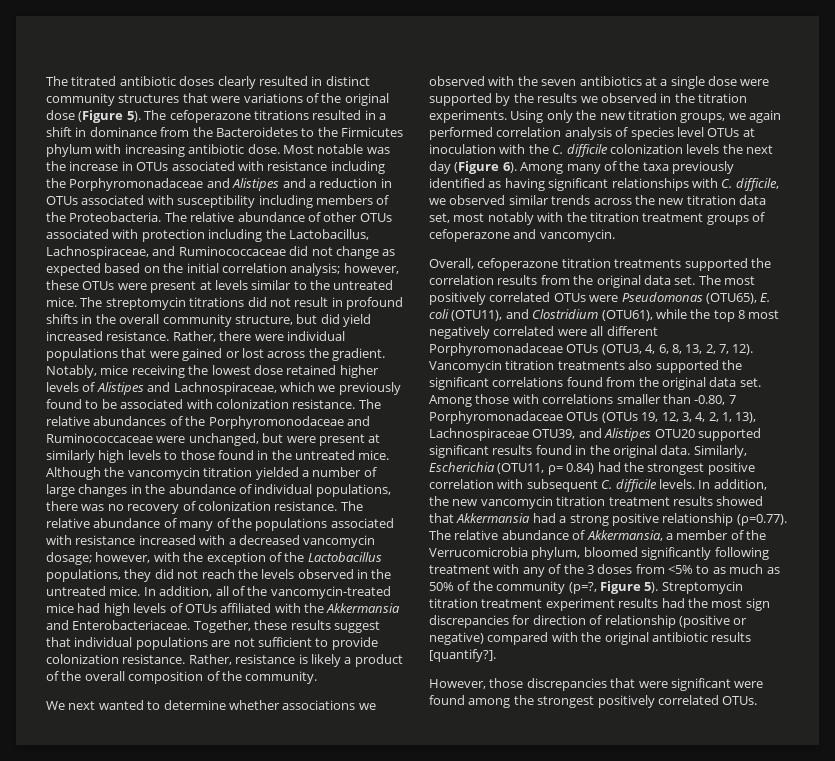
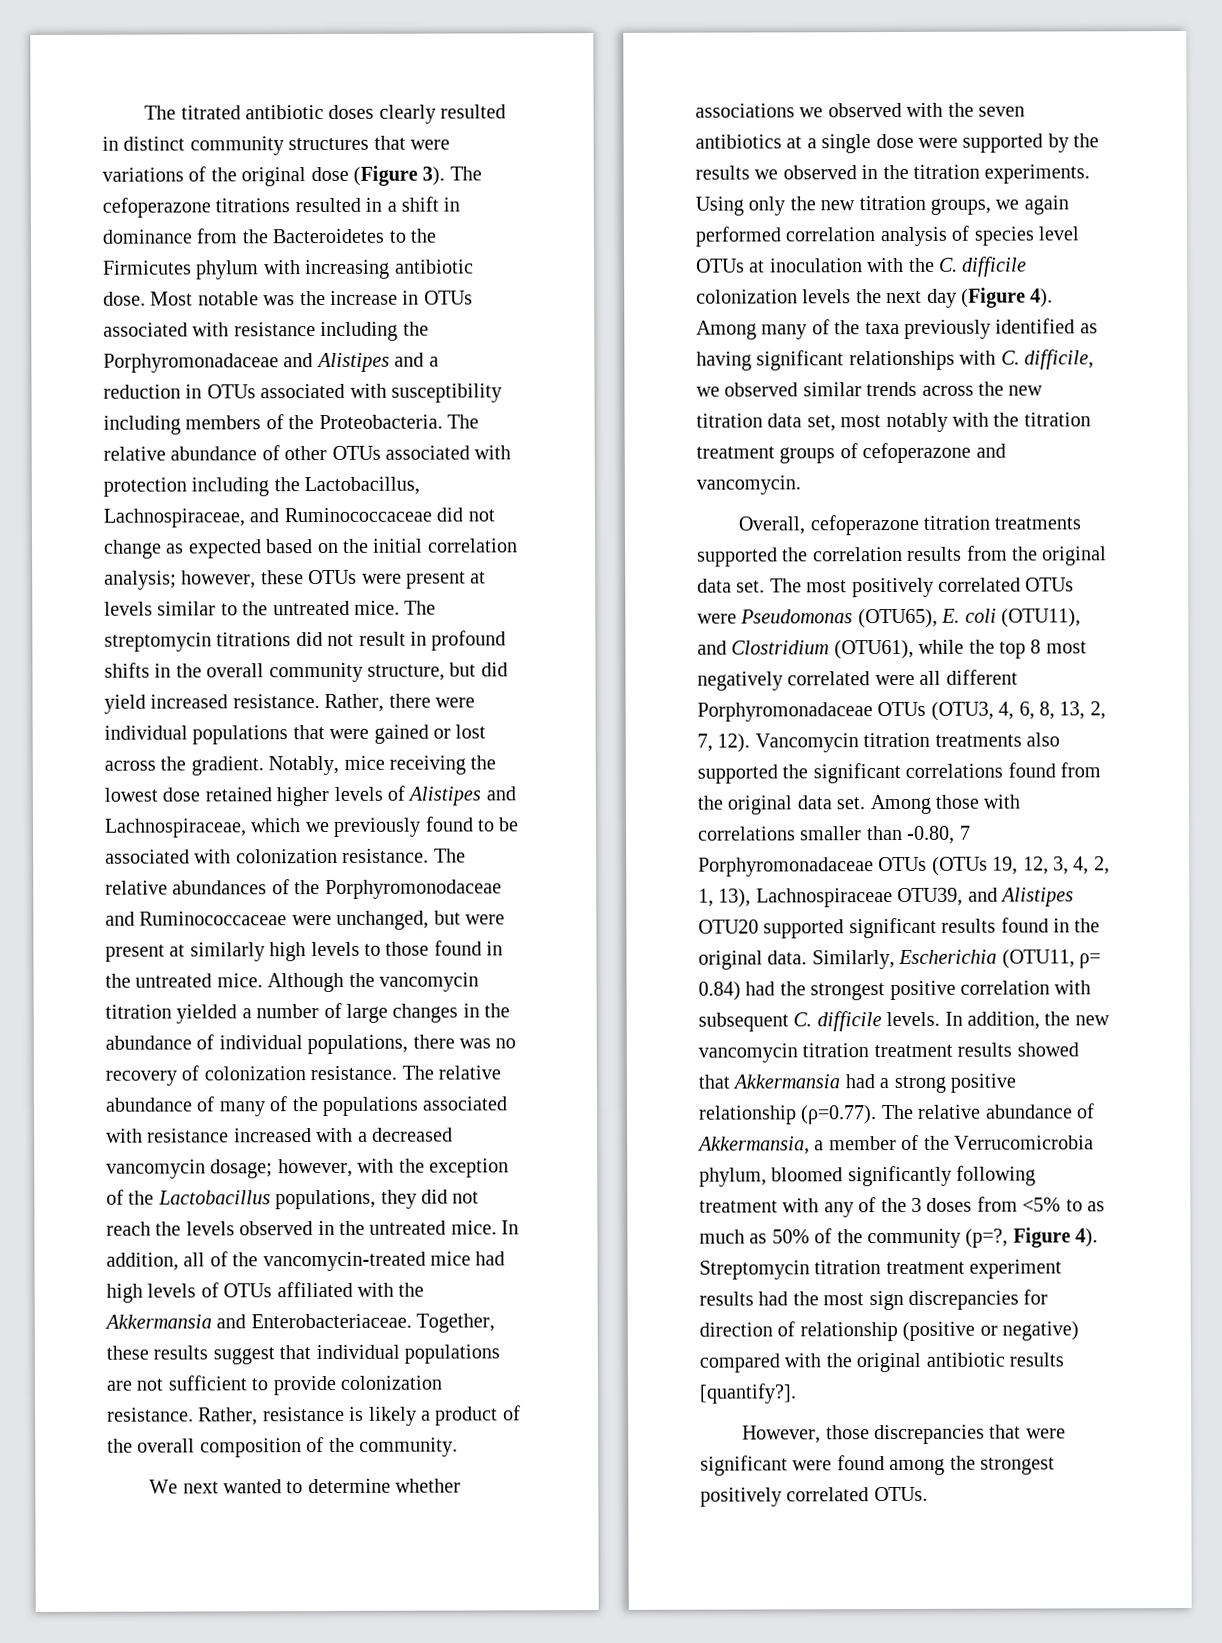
- The titrated antibiotic doses clearly resulted in distinct community structures that were variations of the original dose (Figure 5).
+ The titrated antibiotic doses clearly resulted in distinct community structures that were variations of the original dose (Figure 3).
- Using only the new titration groups, we again performed correlation analysis of species level OTUs at inoculation with the C. difficile colonization levels the next day (Figure 6).
+ Using only the new titration groups, we again performed correlation analysis of species level OTUs at inoculation with the C. difficile colonization levels the next day (Figure 4).
- In addition, the new vancomycin titration treatment results showed that Akkermansia had a strong positive relationship (ρ=0.77). The relative abundance of Akkermansia, a member of the Verrucomicrobia phylum, bloomed significantly following treatment with any of the 3 doses from <5% to as much as 50% of the community (p=?, Figure 5).
+ In addition, the new vancomycin titration treatment results showed that Akkermansia had a strong positive relationship (ρ=0.77). The relative abundance of Akkermansia, a member of the Verrucomicrobia phylum, bloomed significantly following treatment with any of the 3 doses from <5% to as much as 50% of the community (p=?, Figure 4).

